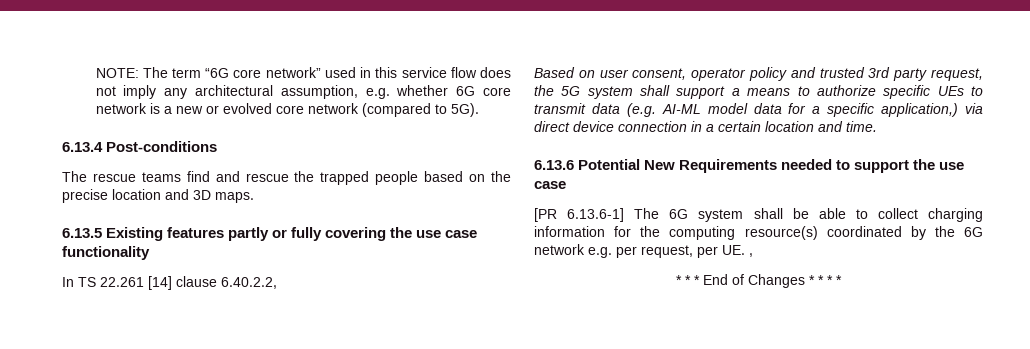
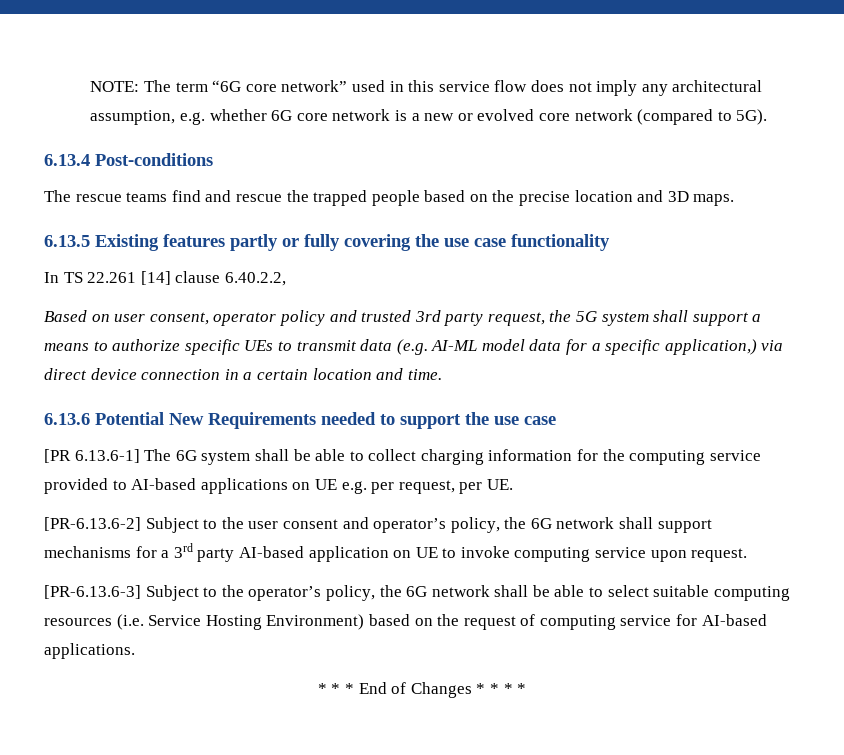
- [PR 6.13.6-1] The 6G system shall be able to collect charging information for the computing resource(s) coordinated by the 6G network e.g. per request, per UE. ,
+ [PR 6.13.6-1] The 6G system shall be able to collect charging information for the computing service provided to AI-based applications on UE e.g. per request, per UE.
+ [PR-6.13.6-2] Subject to the user consent and operator’s policy, the 6G network shall support mechanisms for a 3rd party AI-based application on UE to invoke computing service upon request.
+ [PR-6.13.6-3] Subject to the operator’s policy, the 6G network shall be able to select suitable computing resources (i.e. Service Hosting Environment) based on the request of computing service for AI-based applications.

